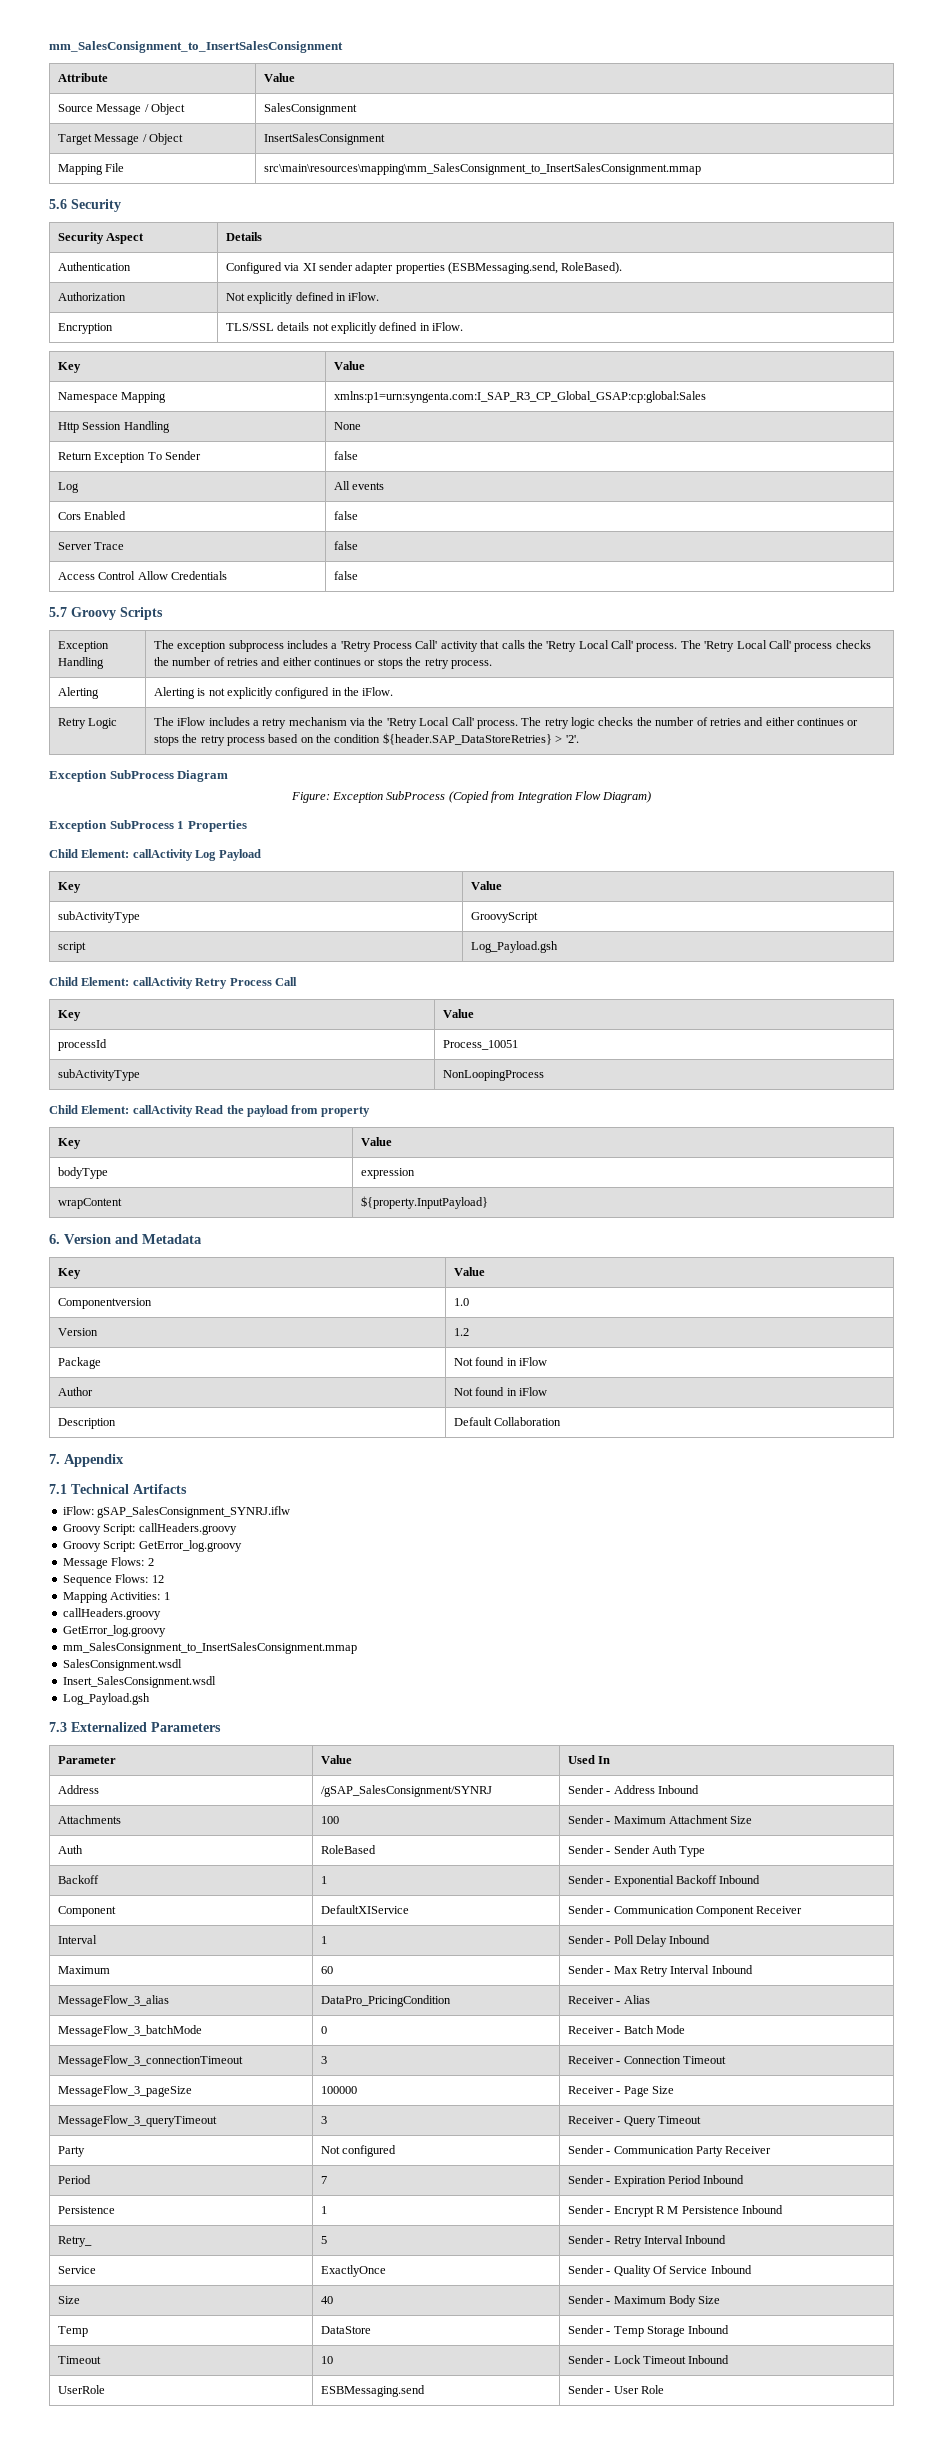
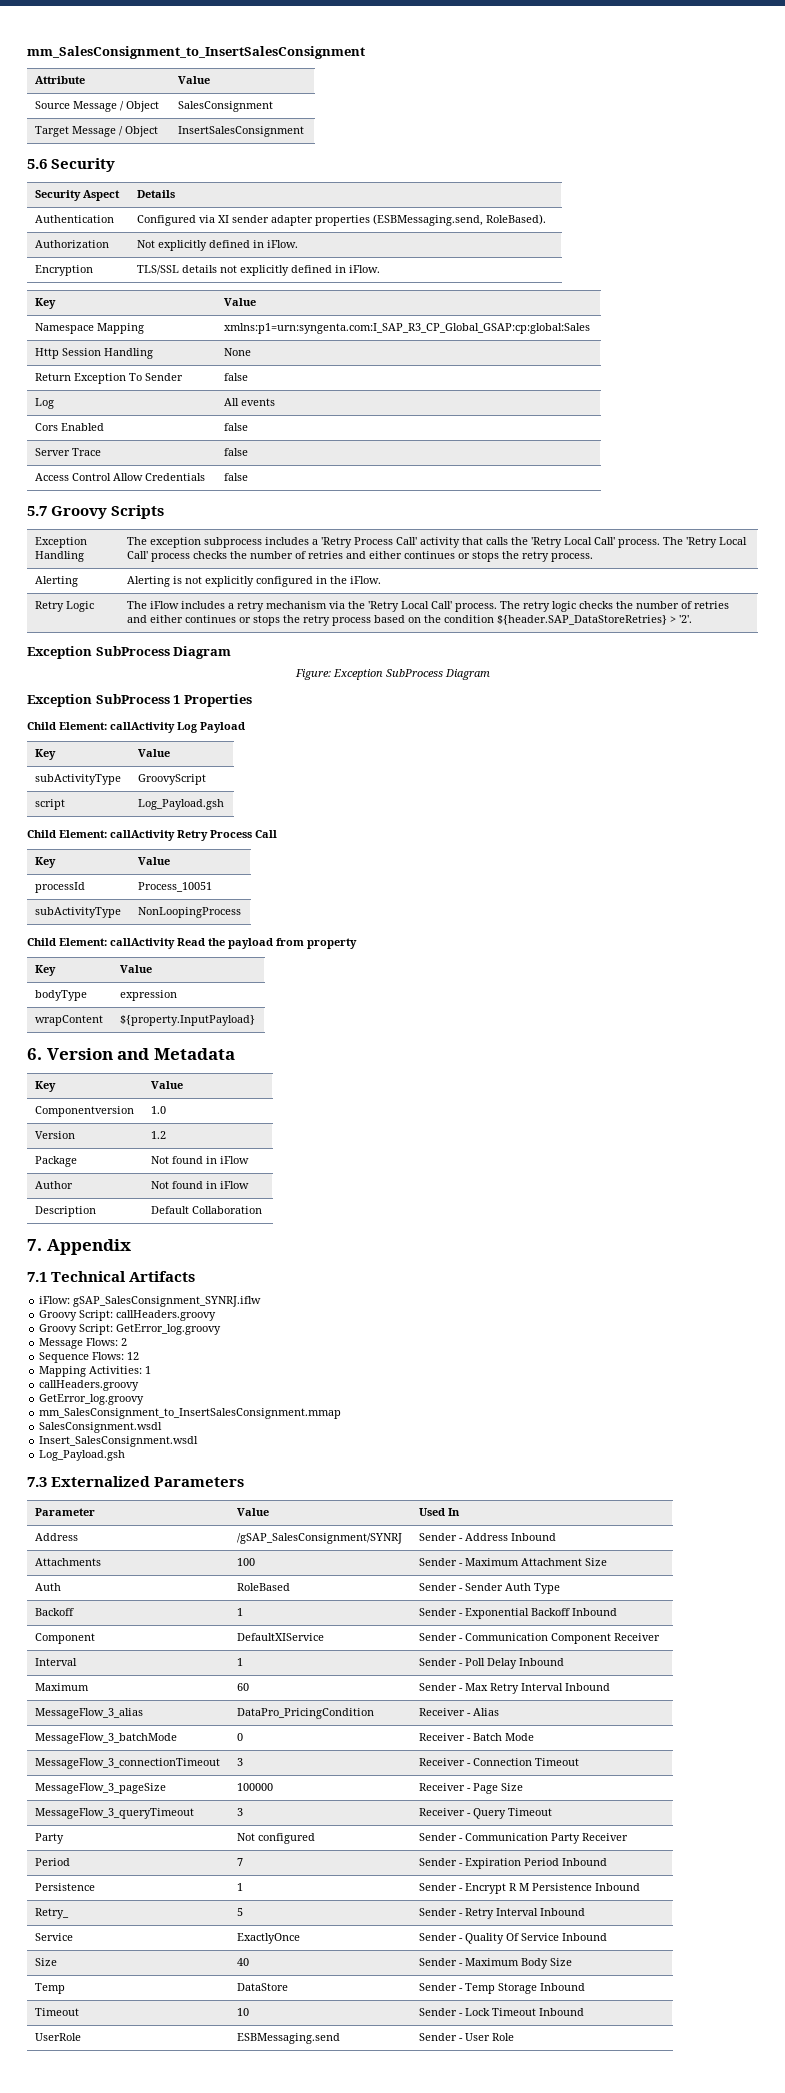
- Mapping File | src\main\resources\mapping\mm_SalesConsignment_to_InsertSalesConsignment.mmap
- Figure: Exception SubProcess (Copied from Integration Flow Diagram)
+ Figure: Exception SubProcess Diagram

